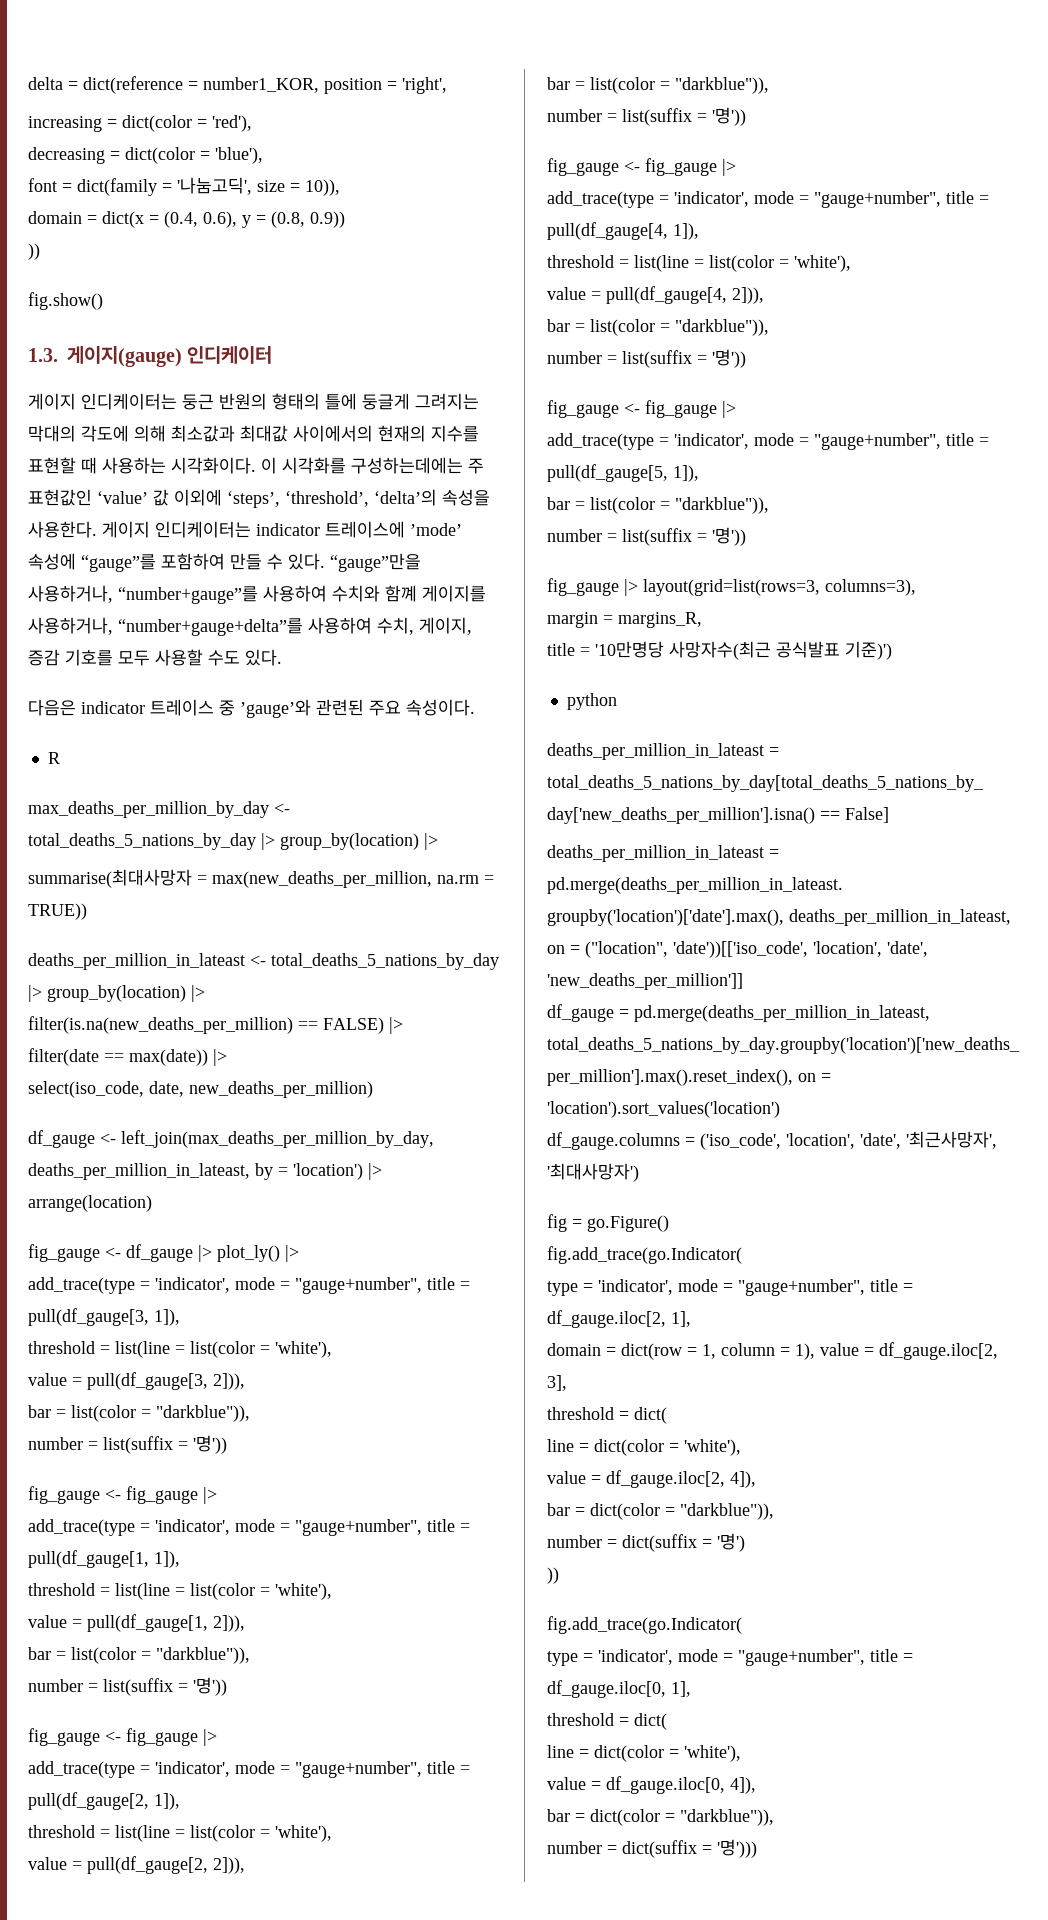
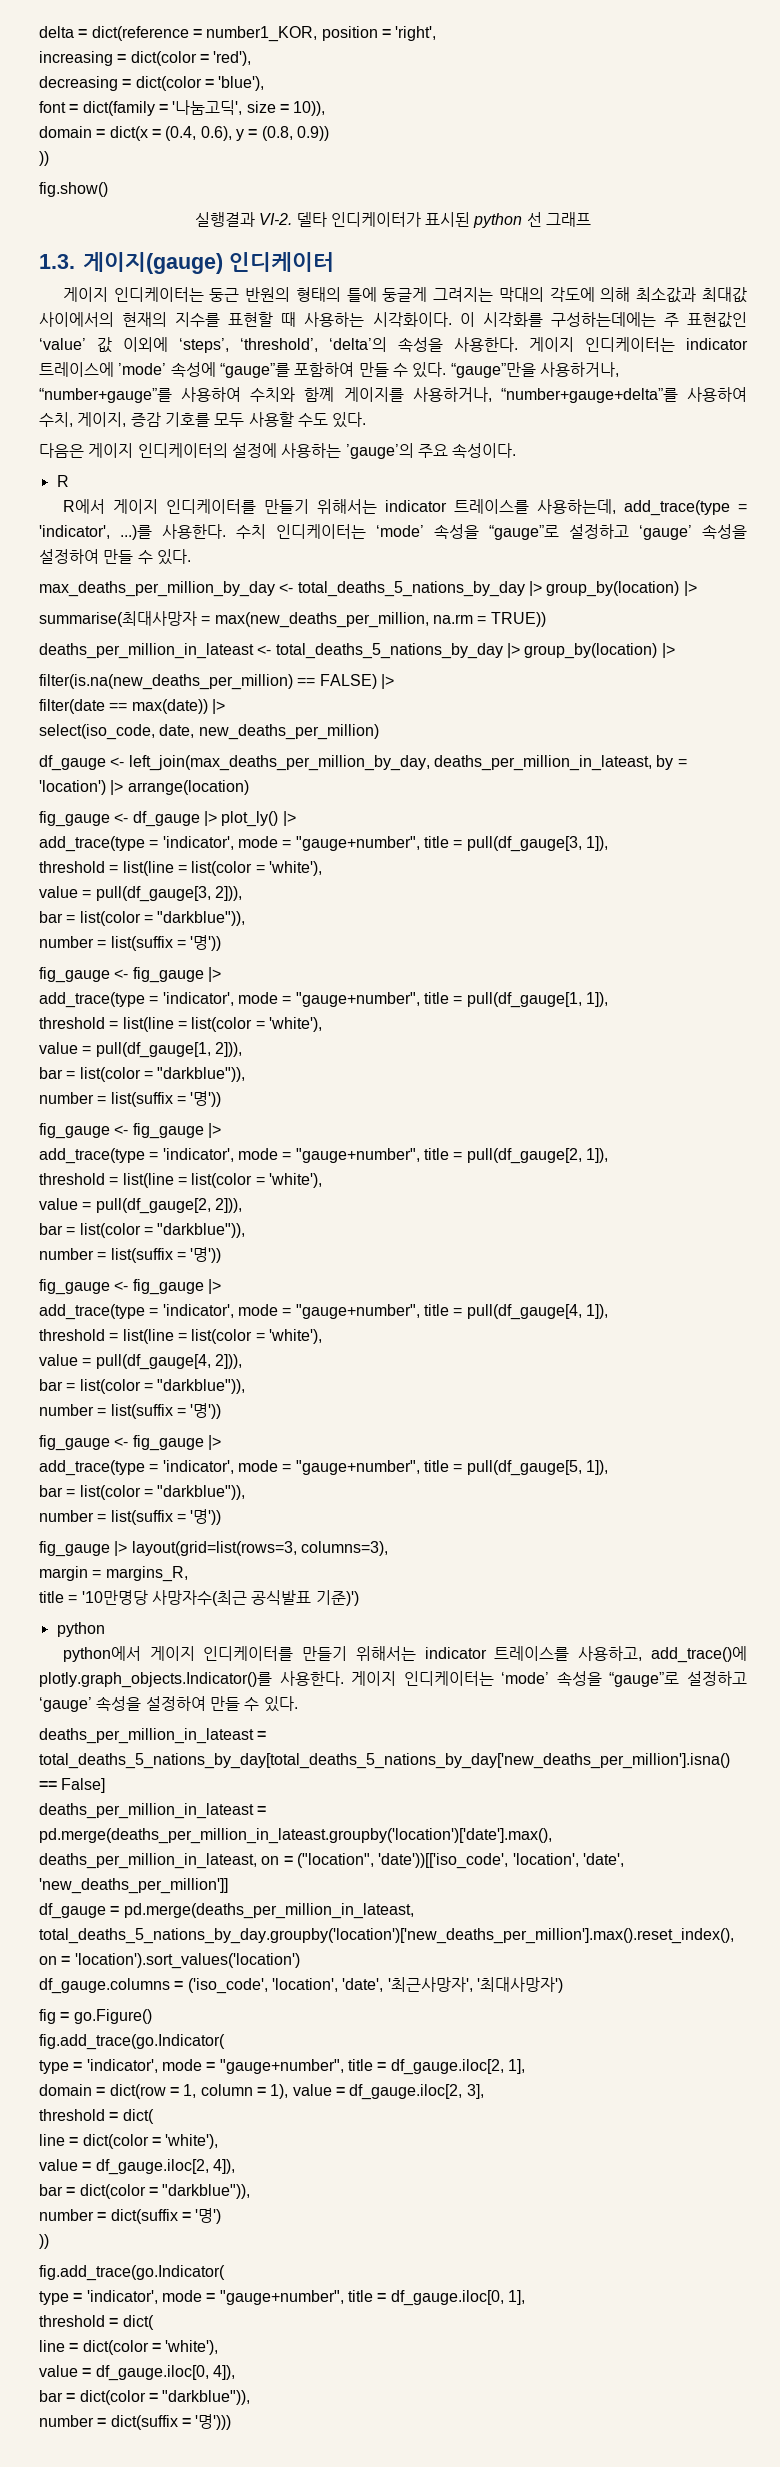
+ 실행결과 VI-2. 델타 인디케이터가 표시된 python 선 그래프
- 다음은 indicator 트레이스 중 ’gauge’와 관련된 주요 속성이다.
+ 다음은 게이지 인디케이터의 설정에 사용하는 ’gauge’의 주요 속성이다.
  R
+ R에서 게이지 인디케이터를 만들기 위해서는 indicator 트레이스를 사용하는데, add_trace(type = 'indicator', ...)를 사용한다. 수치 인디케이터는 ‘mode’ 속성을 “gauge”로 설정하고 ‘gauge’ 속성을 설정하여 만들 수 있다.
+ python에서 게이지 인디케이터를 만들기 위해서는 indicator 트레이스를 사용하고, add_trace()에 plotly.graph_objects.Indicator()를 사용한다. 게이지 인디케이터는 ‘mode’ 속성을 “gauge”로 설정하고 ‘gauge’ 속성을 설정하여 만들 수 있다.

